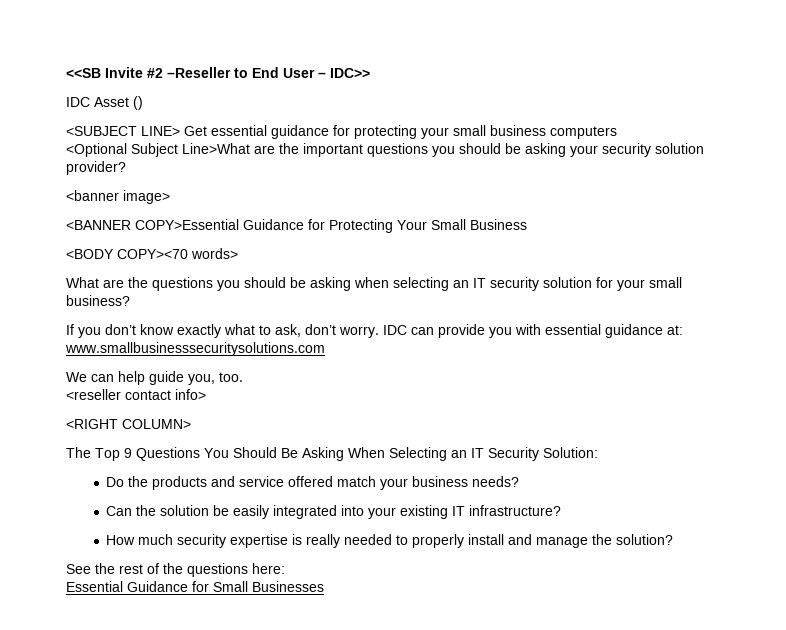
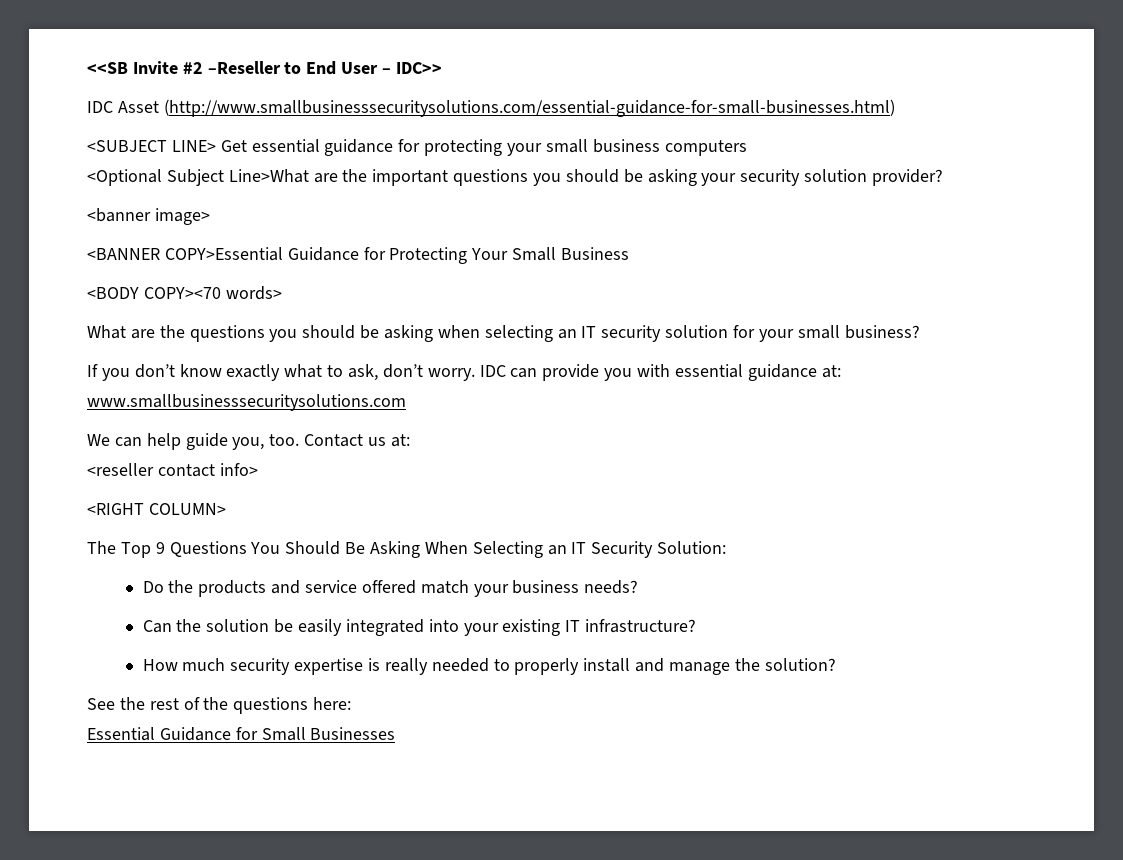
- IDC Asset ()
+ IDC Asset (http://www.smallbusinesssecuritysolutions.com/essential-guidance-for-small-businesses.html)
+ Contact us at:

